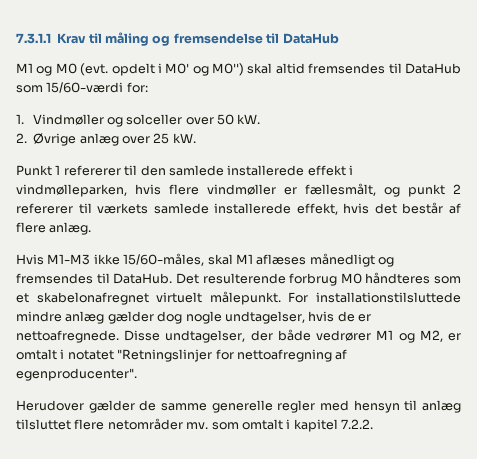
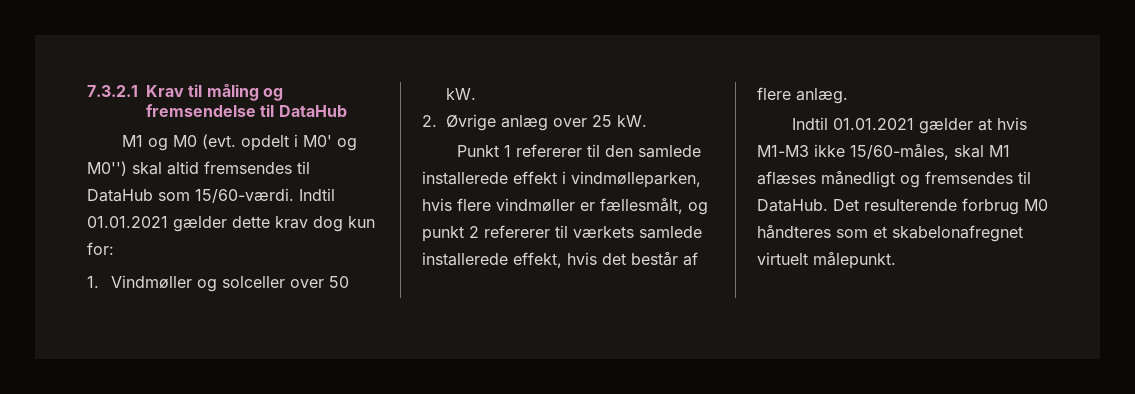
- 7.3.1.1 Krav til måling og fremsendelse til DataHub
+ 7.3.2.1 Krav til måling og fremsendelse til DataHub
- M1 og M0 (evt. opdelt i M0' og M0'') skal altid fremsendes til DataHub som 15/60-værdi for:
+ M1 og M0 (evt. opdelt i M0' og M0'') skal altid fremsendes til DataHub som 15/60-værdi. Indtil 01.01.2021 gælder dette krav dog kun for:
- Hvis M1-M3 ikke 15/60-måles, skal M1 aflæses månedligt og fremsendes til DataHub.
+ Indtil 01.01.2021 gælder at hvis M1-M3 ikke 15/60-måles, skal M1 aflæses månedligt og fremsendes til DataHub.
- For installationstilsluttede mindre anlæg gælder dog nogle undtagelser, hvis de er nettoafregnede. Disse undtagelser, der både vedrører M1 og M2, er omtalt i notatet "Retningslinjer for nettoafregning af egenproducenter".
- Herudover gælder de samme generelle regler med hensyn til anlæg tilsluttet flere netområder mv. som omtalt i kapitel 7.2.2.

